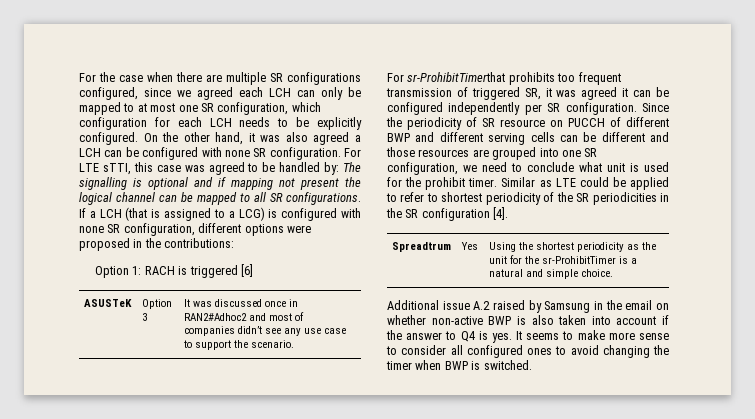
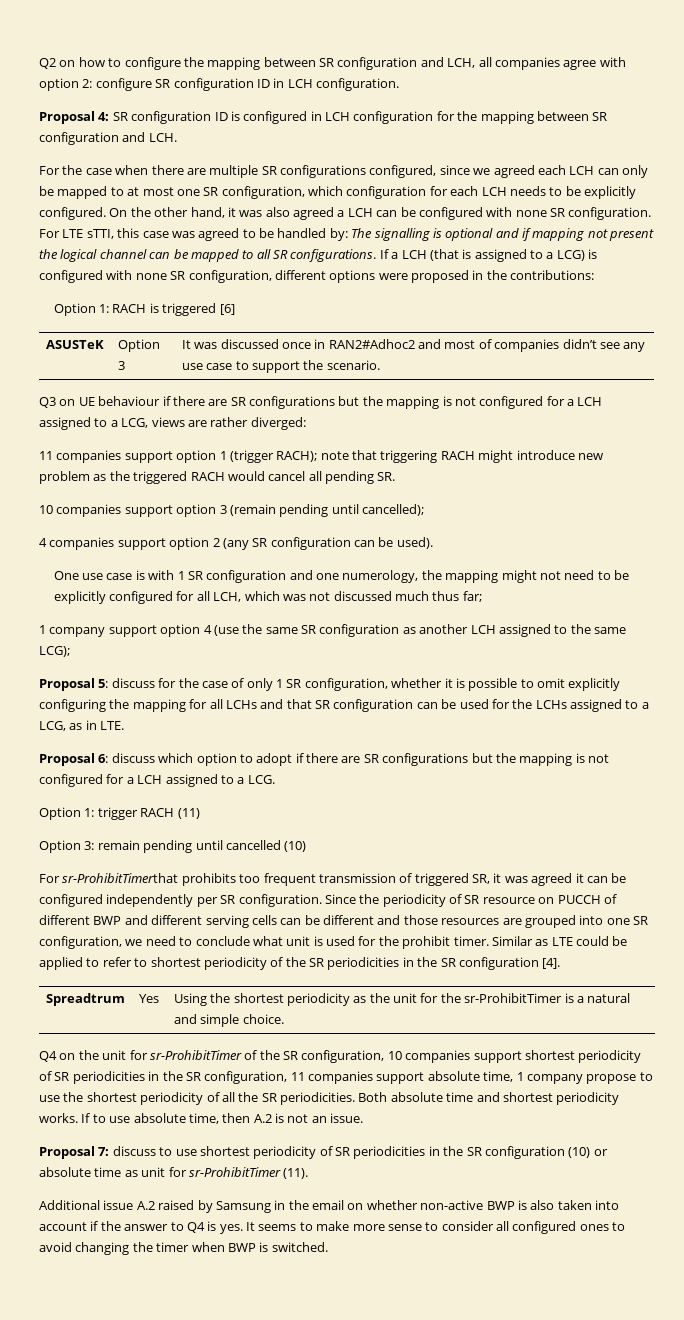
+ Q2 on how to configure the mapping between SR configuration and LCH, all companies agree with option 2: configure SR configuration ID in LCH configuration.
+ Proposal 4: SR configuration ID is configured in LCH configuration for the mapping between SR configuration and LCH.
+ Q3 on UE behaviour if there are SR configurations but the mapping is not configured for a LCH assigned to a LCG, views are rather diverged:
+ 11 companies support option 1 (trigger RACH); note that triggering RACH might introduce new problem as the triggered RACH would cancel all pending SR.
+ 10 companies support option 3 (remain pending until cancelled);
+ 4 companies support option 2 (any SR configuration can be used).
+ One use case is with 1 SR configuration and one numerology, the mapping might not need to be explicitly configured for all LCH, which was not discussed much thus far;
+ 1 company support option 4 (use the same SR configuration as another LCH assigned to the same LCG);
+ Proposal 5: discuss for the case of only 1 SR configuration, whether it is possible to omit explicitly configuring the mapping for all LCHs and that SR configuration can be used for the LCHs assigned to a LCG, as in LTE.
+ Proposal 6: discuss which option to adopt if there are SR configurations but the mapping is not configured for a LCH assigned to a LCG.
+ Option 1: trigger RACH (11)
+ Option 3: remain pending until cancelled (10)
+ Q4 on the unit for sr-ProhibitTimer of the SR configuration, 10 companies support shortest periodicity of SR periodicities in the SR configuration, 11 companies support absolute time, 1 company propose to use the shortest periodicity of all the SR periodicities. Both absolute time and shortest periodicity works. If to use absolute time, then A.2 is not an issue.
+ Proposal 7: discuss to use shortest periodicity of SR periodicities in the SR configuration (10) or absolute time as unit for sr-ProhibitTimer (11).

